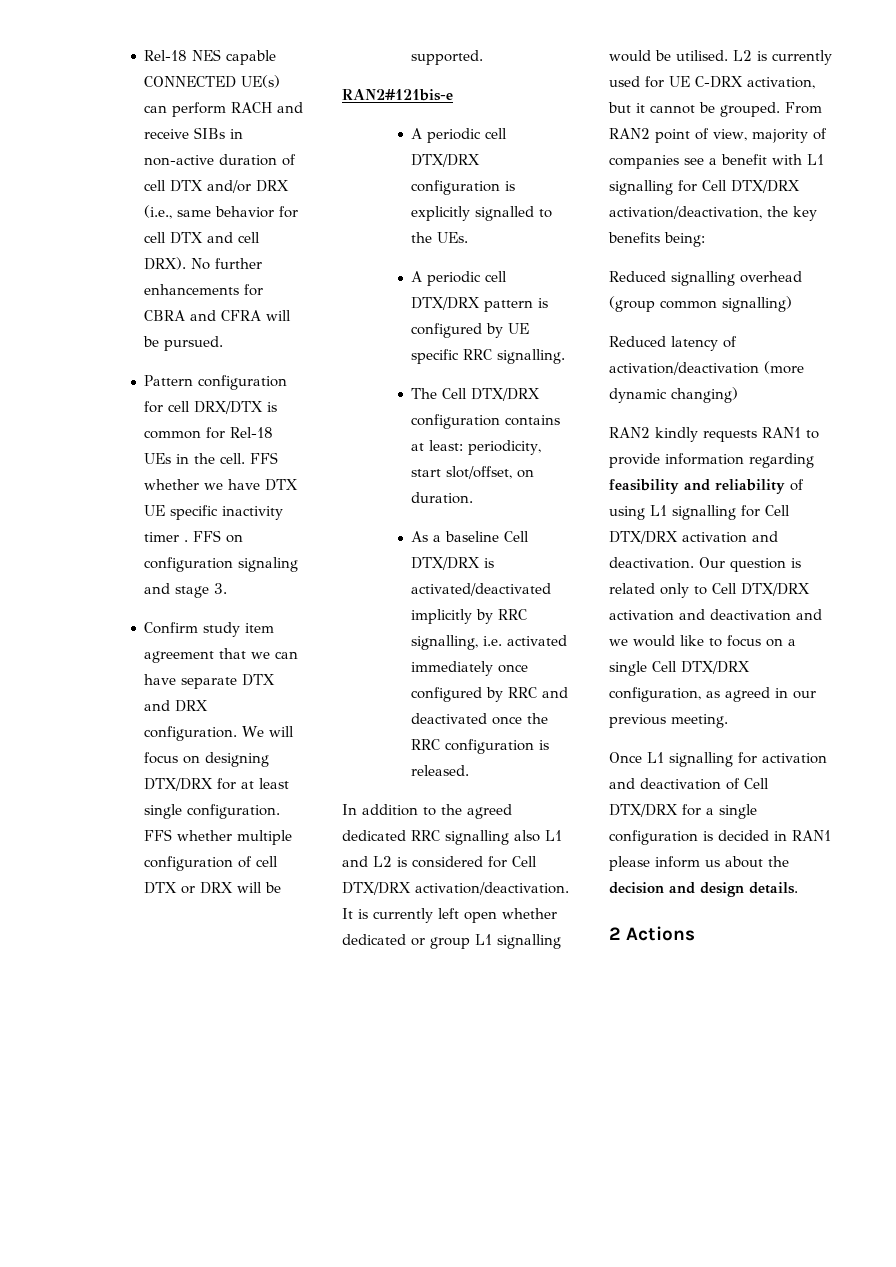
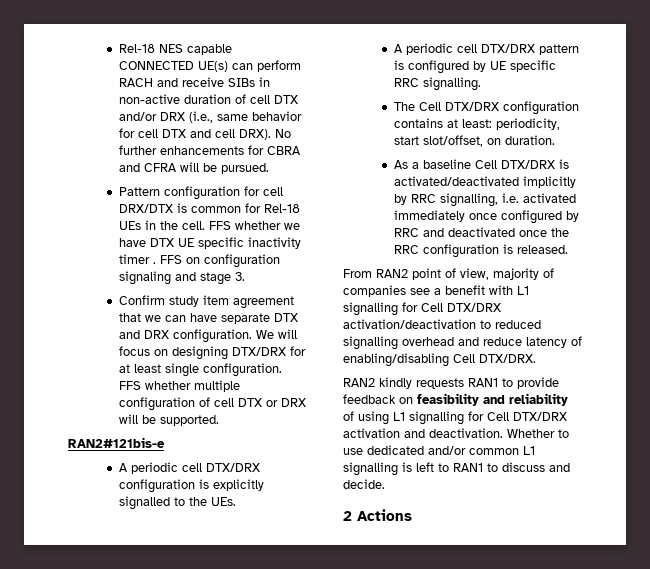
- In addition to the agreed dedicated RRC signalling also L1 and L2 is considered for Cell DTX/DRX activation/deactivation. It is currently left open whether dedicated or group L1 signalling would be utilised. L2 is currently used for UE C-DRX activation, but it cannot be grouped. From RAN2 point of view, majority of companies see a benefit with L1 signalling for Cell DTX/DRX activation/deactivation, the key benefits being:
- Reduced signalling overhead (group common signalling)
- Reduced latency of activation/deactivation (more dynamic changing)
+ From RAN2 point of view, majority of companies see a benefit with L1 signalling for Cell DTX/DRX activation/deactivation to reduced signalling overhead and reduce latency of enabling/disabling Cell DTX/DRX.
- RAN2 kindly requests RAN1 to provide information regarding feasibility and reliability of using L1 signalling for Cell DTX/DRX activation and deactivation.
+ RAN2 kindly requests RAN1 to provide feedback on feasibility and reliability of using L1 signalling for Cell DTX/DRX activation and deactivation.
- Our question is related only to Cell DTX/DRX activation and deactivation and we would like to focus on a single Cell DTX/DRX configuration, as agreed in our previous meeting.
- Once L1 signalling for activation and deactivation of Cell DTX/DRX for a single configuration is decided in RAN1 please inform us about the decision and design details.
+ Whether to use dedicated and/or common L1 signalling is left to RAN1 to discuss and decide.

